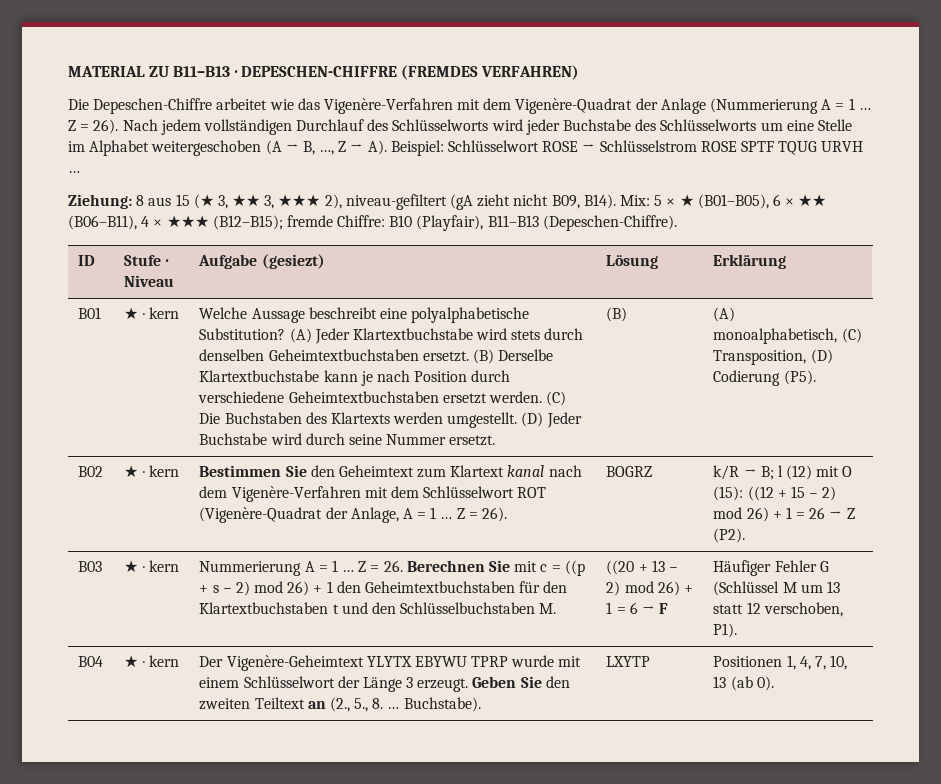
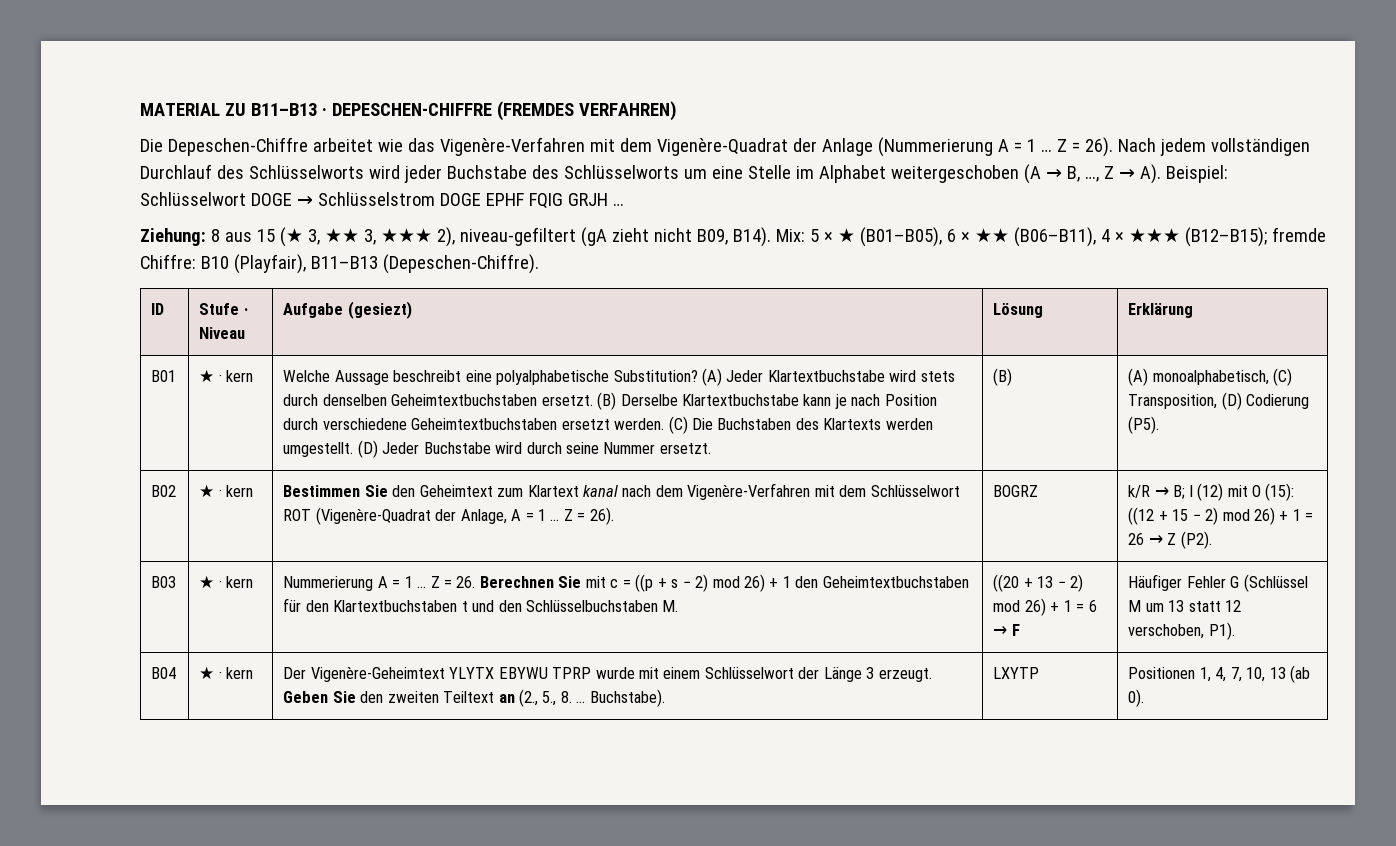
- Nach jedem vollständigen Durchlauf des Schlüsselworts wird jeder Buchstabe des Schlüsselworts um eine Stelle im Alphabet weitergeschoben (A → B, …, Z → A). Beispiel: Schlüsselwort ROSE → Schlüsselstrom ROSE SPTF TQUG URVH …
+ Nach jedem vollständigen Durchlauf des Schlüsselworts wird jeder Buchstabe des Schlüsselworts um eine Stelle im Alphabet weitergeschoben (A → B, …, Z → A). Beispiel: Schlüsselwort DOGE → Schlüsselstrom DOGE EPHF FQIG GRJH …

